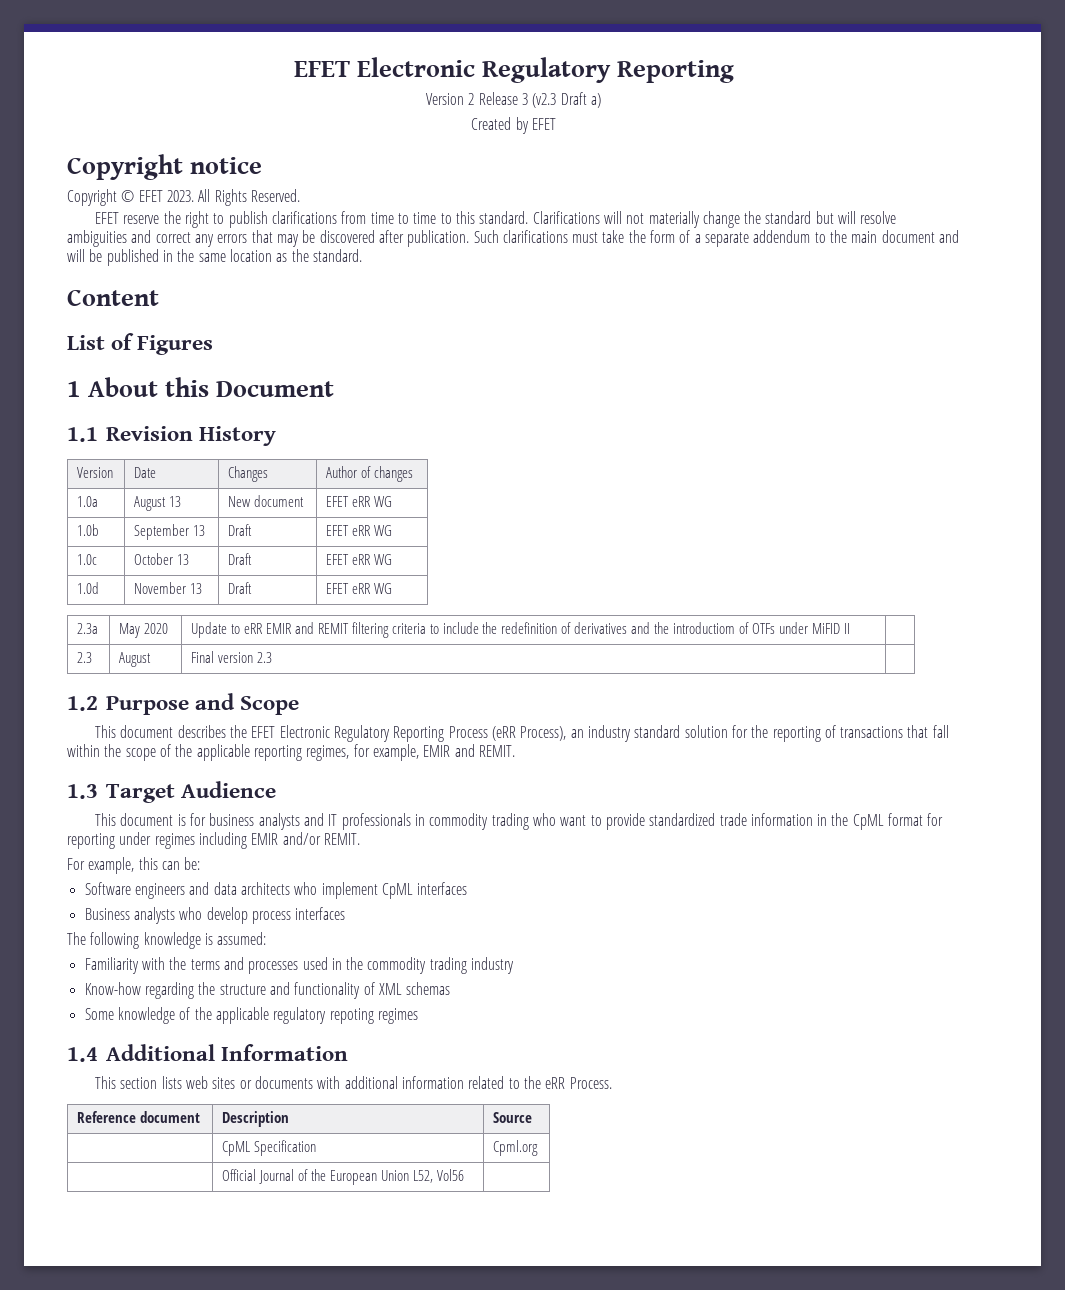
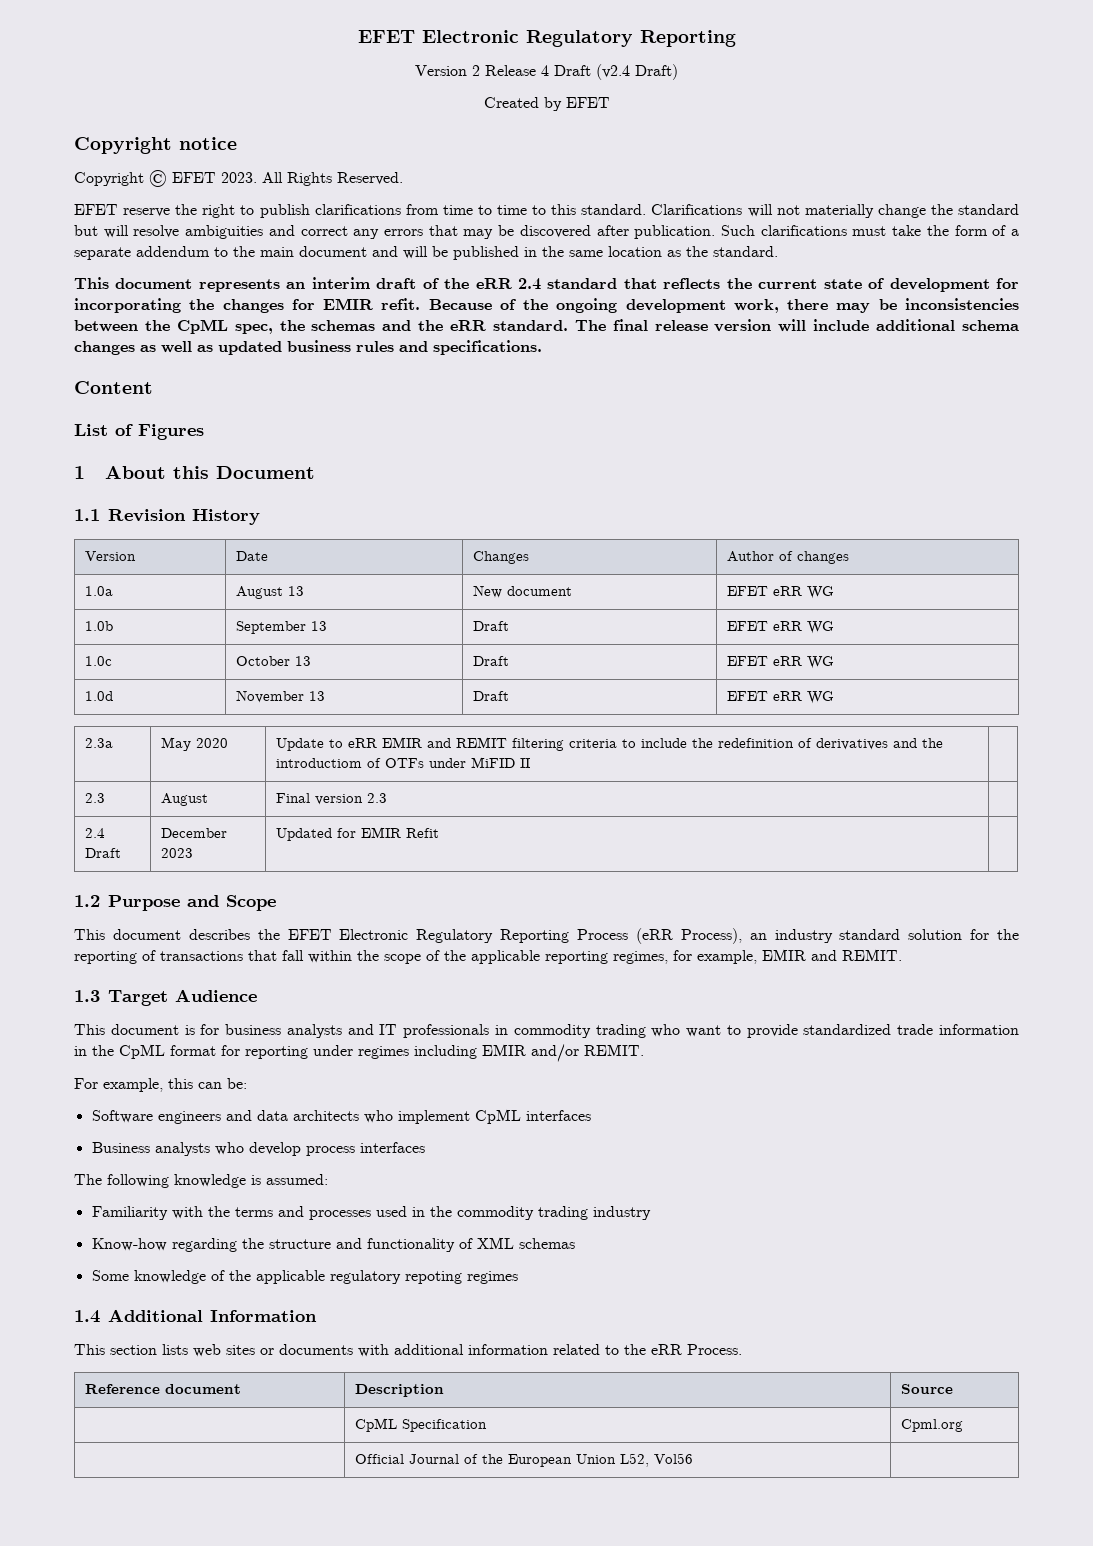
- Version 2 Release 3 (v2.3 Draft a)
+ Version 2 Release 4 Draft (v2.4 Draft)
+ This document represents an interim draft of the eRR 2.4 standard that reflects the current state of development for incorporating the changes for EMIR refit. Because of the ongoing development work, there may be inconsistencies between the CpML spec, the schemas and the eRR standard. The final release version will include additional schema changes as well as updated business rules and specifications.
+ 2.4 Draft | December 2023 | Updated for EMIR Refit |

